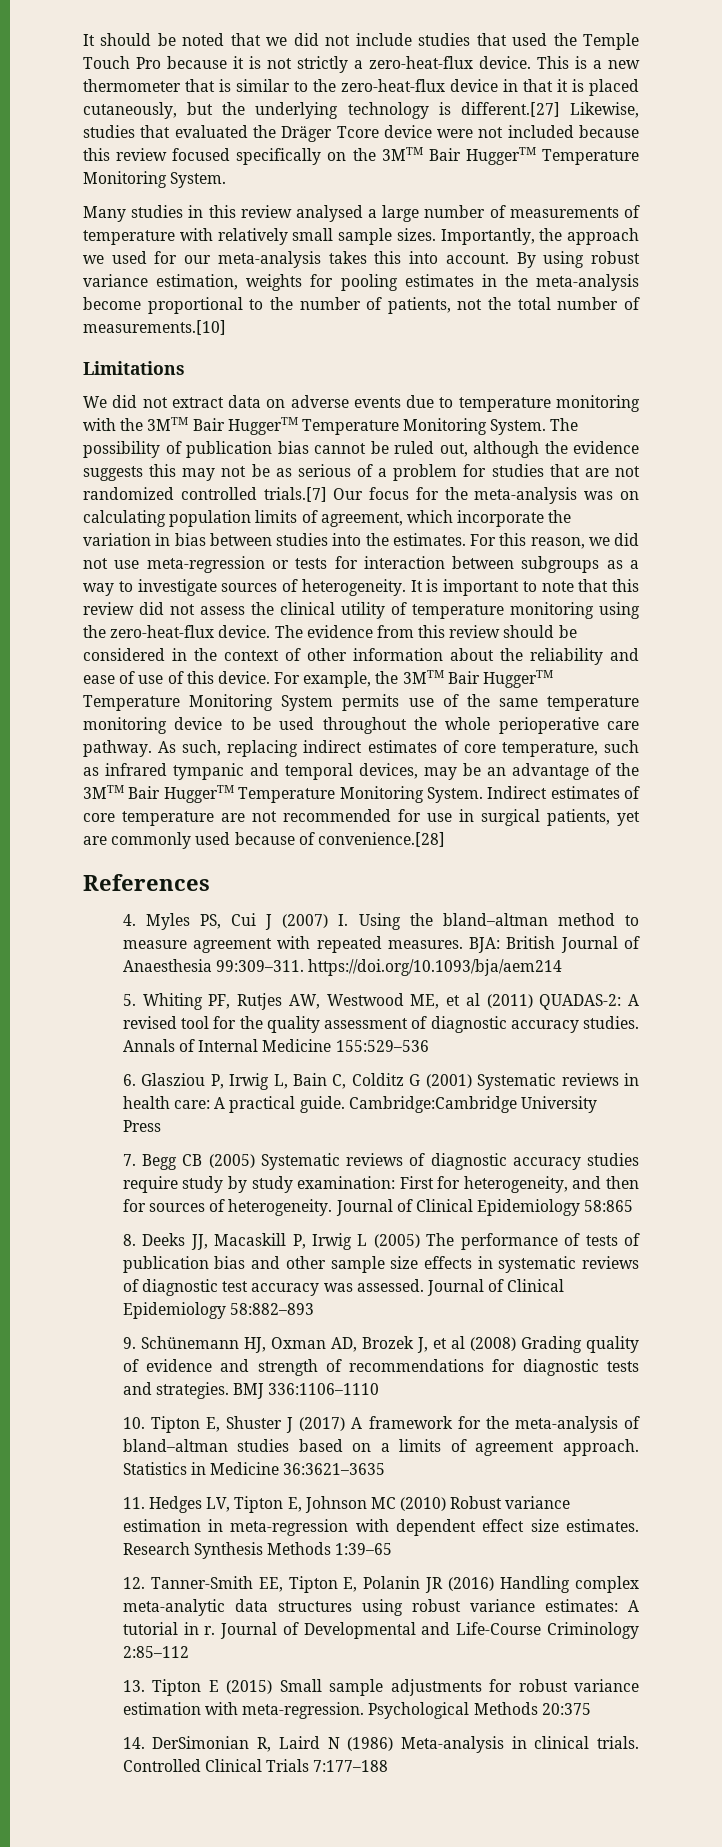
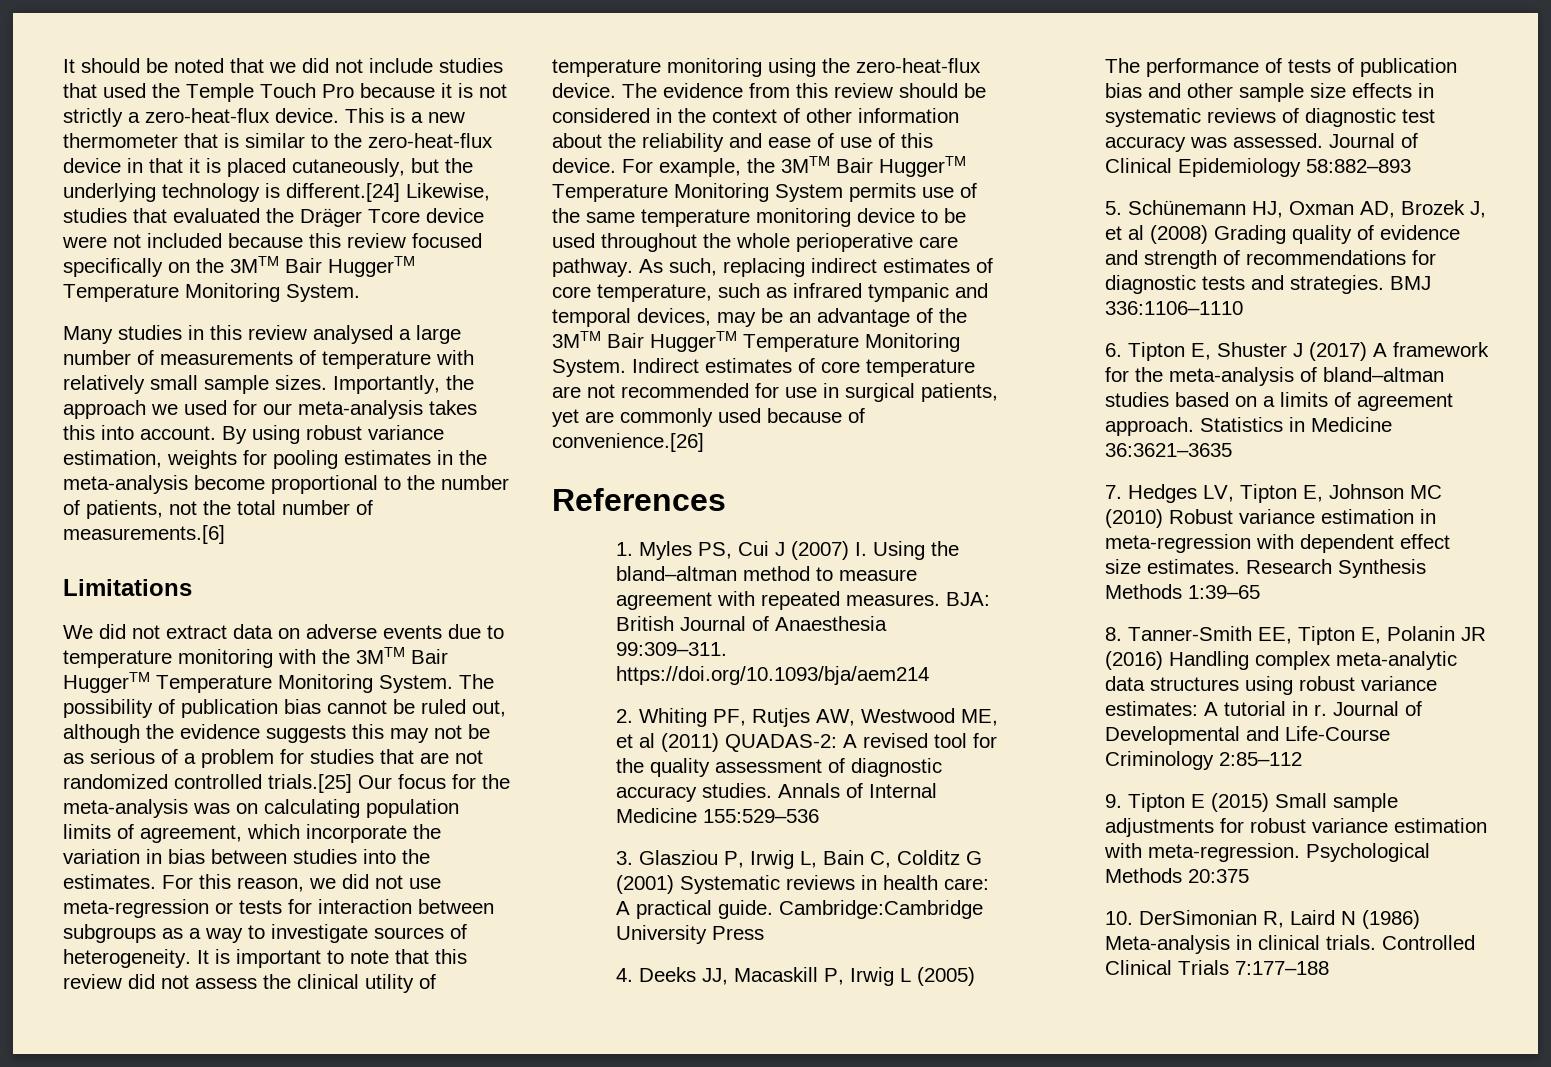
- This is a new thermometer that is similar to the zero-heat-flux device in that it is placed cutaneously, but the underlying technology is different.[27] Likewise, studies that evaluated the Dräger Tcore device were not included because this review focused specifically on the 3MTM Bair HuggerTM Temperature Monitoring System.
+ This is a new thermometer that is similar to the zero-heat-flux device in that it is placed cutaneously, but the underlying technology is different.[24] Likewise, studies that evaluated the Dräger Tcore device were not included because this review focused specifically on the 3MTM Bair HuggerTM Temperature Monitoring System.
- By using robust variance estimation, weights for pooling estimates in the meta-analysis become proportional to the number of patients, not the total number of measurements.[10]
+ By using robust variance estimation, weights for pooling estimates in the meta-analysis become proportional to the number of patients, not the total number of measurements.[6]
- The possibility of publication bias cannot be ruled out, although the evidence suggests this may not be as serious of a problem for studies that are not randomized controlled trials.[7] Our focus for the meta-analysis was on calculating population limits of agreement, which incorporate the variation in bias between studies into the estimates.
+ The possibility of publication bias cannot be ruled out, although the evidence suggests this may not be as serious of a problem for studies that are not randomized controlled trials.[25] Our focus for the meta-analysis was on calculating population limits of agreement, which incorporate the variation in bias between studies into the estimates.
- Indirect estimates of core temperature are not recommended for use in surgical patients, yet are commonly used because of convenience.[28]
+ Indirect estimates of core temperature are not recommended for use in surgical patients, yet are commonly used because of convenience.[26]
- 4. Myles PS, Cui J (2007) I. Using the bland–altman method to measure agreement with repeated measures.
+ 1. Myles PS, Cui J (2007) I. Using the bland–altman method to measure agreement with repeated measures.
- 5. Whiting PF, Rutjes AW, Westwood ME, et al (2011) QUADAS-2: A revised tool for the quality assessment of diagnostic accuracy studies.
+ 2. Whiting PF, Rutjes AW, Westwood ME, et al (2011) QUADAS-2: A revised tool for the quality assessment of diagnostic accuracy studies.
- 6. Glasziou P, Irwig L, Bain C, Colditz G (2001) Systematic reviews in health care: A practical guide.
+ 3. Glasziou P, Irwig L, Bain C, Colditz G (2001) Systematic reviews in health care: A practical guide.
- 7. Begg CB (2005) Systematic reviews of diagnostic accuracy studies require study by study examination: First for heterogeneity, and then for sources of heterogeneity. Journal of Clinical Epidemiology 58:865
- 8. Deeks JJ, Macaskill P, Irwig L (2005) The performance of tests of publication bias and other sample size effects in systematic reviews of diagnostic test accuracy was assessed.
+ 4. Deeks JJ, Macaskill P, Irwig L (2005) The performance of tests of publication bias and other sample size effects in systematic reviews of diagnostic test accuracy was assessed.
- 9. Schünemann HJ, Oxman AD, Brozek J, et al (2008) Grading quality of evidence and strength of recommendations for diagnostic tests and strategies.
+ 5. Schünemann HJ, Oxman AD, Brozek J, et al (2008) Grading quality of evidence and strength of recommendations for diagnostic tests and strategies.
- 10. Tipton E, Shuster J (2017) A framework for the meta-analysis of bland–altman studies based on a limits of agreement approach.
+ 6. Tipton E, Shuster J (2017) A framework for the meta-analysis of bland–altman studies based on a limits of agreement approach.
- 11. Hedges LV, Tipton E, Johnson MC (2010) Robust variance estimation in meta-regression with dependent effect size estimates.
+ 7. Hedges LV, Tipton E, Johnson MC (2010) Robust variance estimation in meta-regression with dependent effect size estimates.
- 12. Tanner-Smith EE, Tipton E, Polanin JR (2016) Handling complex meta-analytic data structures using robust variance estimates: A tutorial in r.
+ 8. Tanner-Smith EE, Tipton E, Polanin JR (2016) Handling complex meta-analytic data structures using robust variance estimates: A tutorial in r.
- 13. Tipton E (2015) Small sample adjustments for robust variance estimation with meta-regression.
+ 9. Tipton E (2015) Small sample adjustments for robust variance estimation with meta-regression.
- 14. DerSimonian R, Laird N (1986) Meta-analysis in clinical trials.
+ 10. DerSimonian R, Laird N (1986) Meta-analysis in clinical trials.

